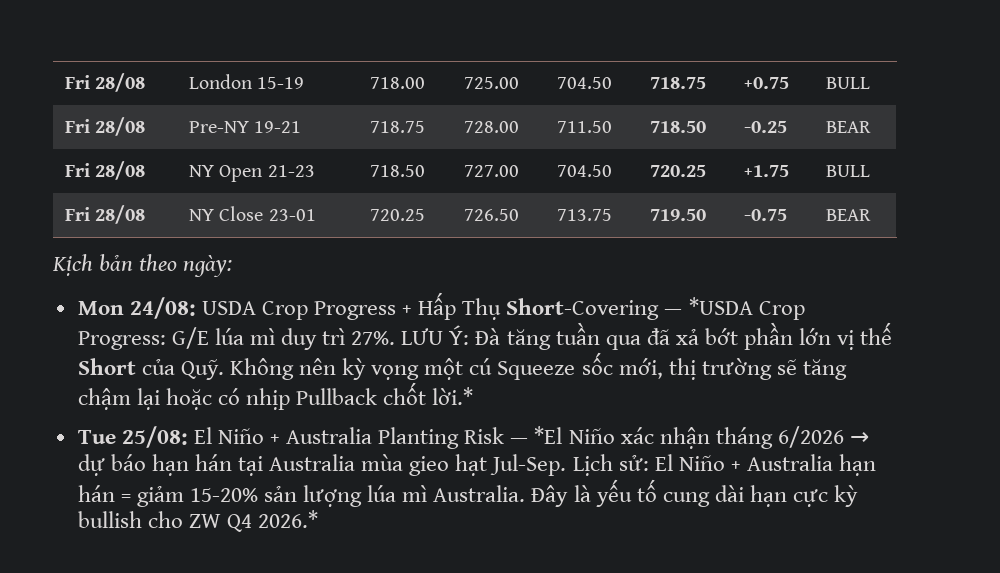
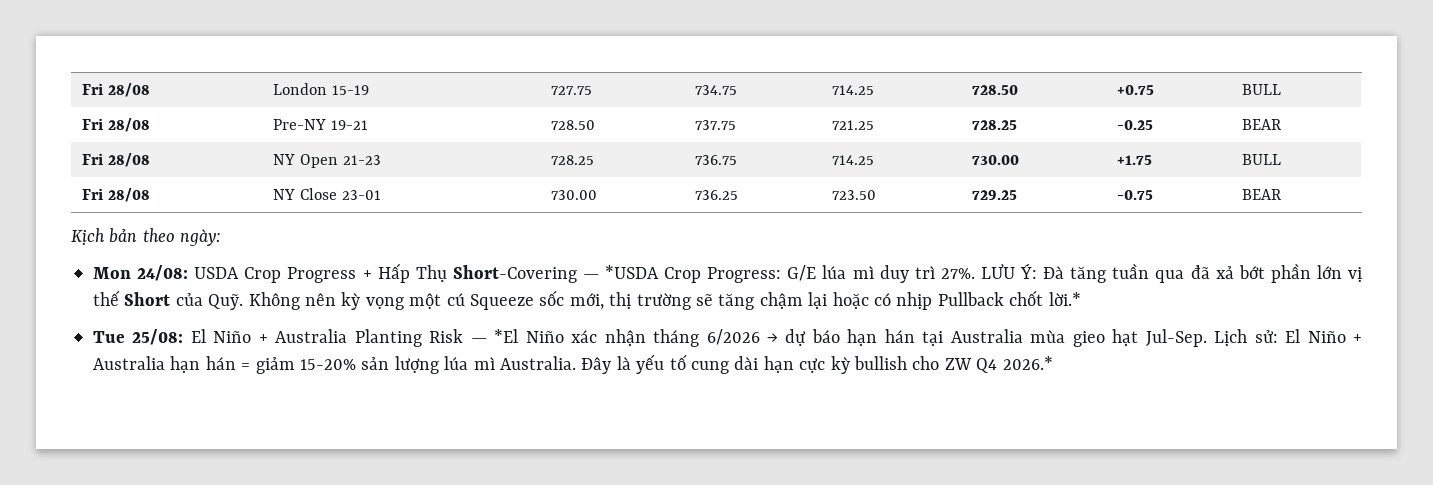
- Fri 28/08 | London 15-19 | 718.00 | 725.00 | 704.50 | 718.75 | +0.75 | BULL
+ Fri 28/08 | London 15-19 | 727.75 | 734.75 | 714.25 | 728.50 | +0.75 | BULL
- Fri 28/08 | Pre-NY 19-21 | 718.75 | 728.00 | 711.50 | 718.50 | -0.25 | BEAR
+ Fri 28/08 | Pre-NY 19-21 | 728.50 | 737.75 | 721.25 | 728.25 | -0.25 | BEAR
- Fri 28/08 | NY Open 21-23 | 718.50 | 727.00 | 704.50 | 720.25 | +1.75 | BULL
+ Fri 28/08 | NY Open 21-23 | 728.25 | 736.75 | 714.25 | 730.00 | +1.75 | BULL
- Fri 28/08 | NY Close 23-01 | 720.25 | 726.50 | 713.75 | 719.50 | -0.75 | BEAR
+ Fri 28/08 | NY Close 23-01 | 730.00 | 736.25 | 723.50 | 729.25 | -0.75 | BEAR

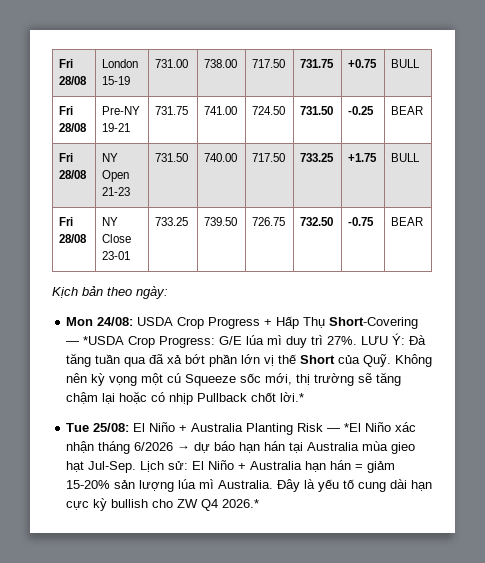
- Fri 28/08 | London 15-19 | 727.75 | 734.75 | 714.25 | 728.50 | +0.75 | BULL
+ Fri 28/08 | London 15-19 | 731.00 | 738.00 | 717.50 | 731.75 | +0.75 | BULL
- Fri 28/08 | Pre-NY 19-21 | 728.50 | 737.75 | 721.25 | 728.25 | -0.25 | BEAR
+ Fri 28/08 | Pre-NY 19-21 | 731.75 | 741.00 | 724.50 | 731.50 | -0.25 | BEAR
- Fri 28/08 | NY Open 21-23 | 728.25 | 736.75 | 714.25 | 730.00 | +1.75 | BULL
+ Fri 28/08 | NY Open 21-23 | 731.50 | 740.00 | 717.50 | 733.25 | +1.75 | BULL
- Fri 28/08 | NY Close 23-01 | 730.00 | 736.25 | 723.50 | 729.25 | -0.75 | BEAR
+ Fri 28/08 | NY Close 23-01 | 733.25 | 739.50 | 726.75 | 732.50 | -0.75 | BEAR

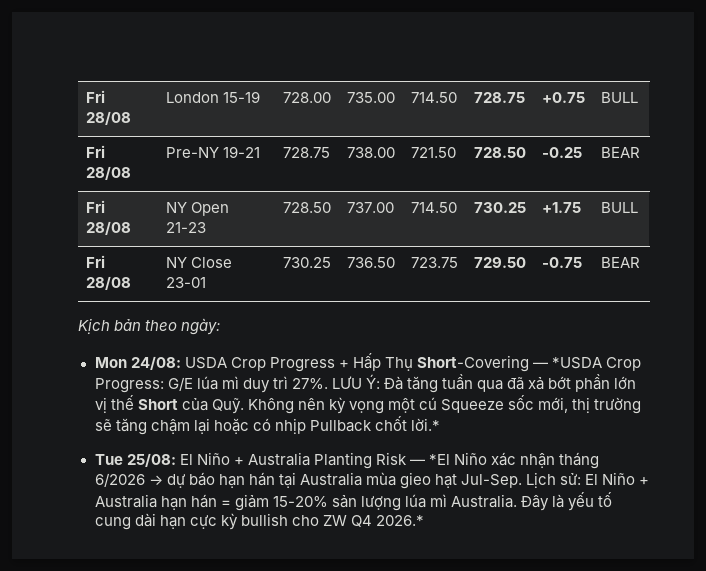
- Fri 28/08 | London 15-19 | 731.00 | 738.00 | 717.50 | 731.75 | +0.75 | BULL
+ Fri 28/08 | London 15-19 | 728.00 | 735.00 | 714.50 | 728.75 | +0.75 | BULL
- Fri 28/08 | Pre-NY 19-21 | 731.75 | 741.00 | 724.50 | 731.50 | -0.25 | BEAR
+ Fri 28/08 | Pre-NY 19-21 | 728.75 | 738.00 | 721.50 | 728.50 | -0.25 | BEAR
- Fri 28/08 | NY Open 21-23 | 731.50 | 740.00 | 717.50 | 733.25 | +1.75 | BULL
+ Fri 28/08 | NY Open 21-23 | 728.50 | 737.00 | 714.50 | 730.25 | +1.75 | BULL
- Fri 28/08 | NY Close 23-01 | 733.25 | 739.50 | 726.75 | 732.50 | -0.75 | BEAR
+ Fri 28/08 | NY Close 23-01 | 730.25 | 736.50 | 723.75 | 729.50 | -0.75 | BEAR

